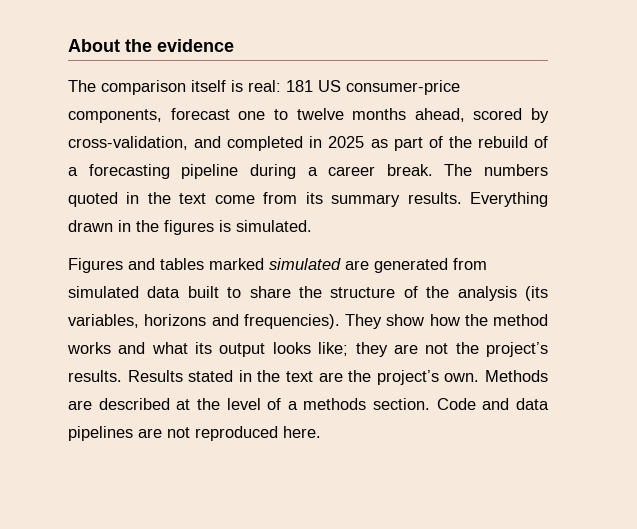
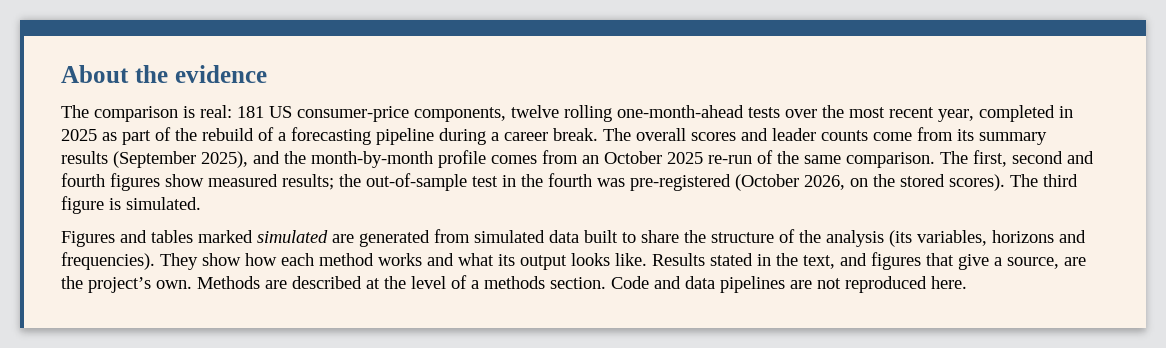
- The comparison itself is real: 181 US consumer-price components, forecast one to twelve months ahead, scored by cross-validation, and completed in 2025 as part of the rebuild of a forecasting pipeline during a career break.
+ The comparison is real: 181 US consumer-price components, twelve rolling one-month-ahead tests over the most recent year, completed in 2025 as part of the rebuild of a forecasting pipeline during a career break.
- The numbers quoted in the text come from its summary results. Everything drawn in the figures is simulated.
+ The overall scores and leader counts come from its summary results (September 2025), and the month-by-month profile comes from an October 2025 re-run of the same comparison. The first, second and fourth figures show measured results; the out-of-sample test in the fourth was pre-registered (October 2026, on the stored scores). The third figure is simulated.
- They show how the method works and what its output looks like; they are not the project’s results. Results stated in the text are the project’s own.
+ They show how each method works and what its output looks like. Results stated in the text, and figures that give a source, are the project’s own.

